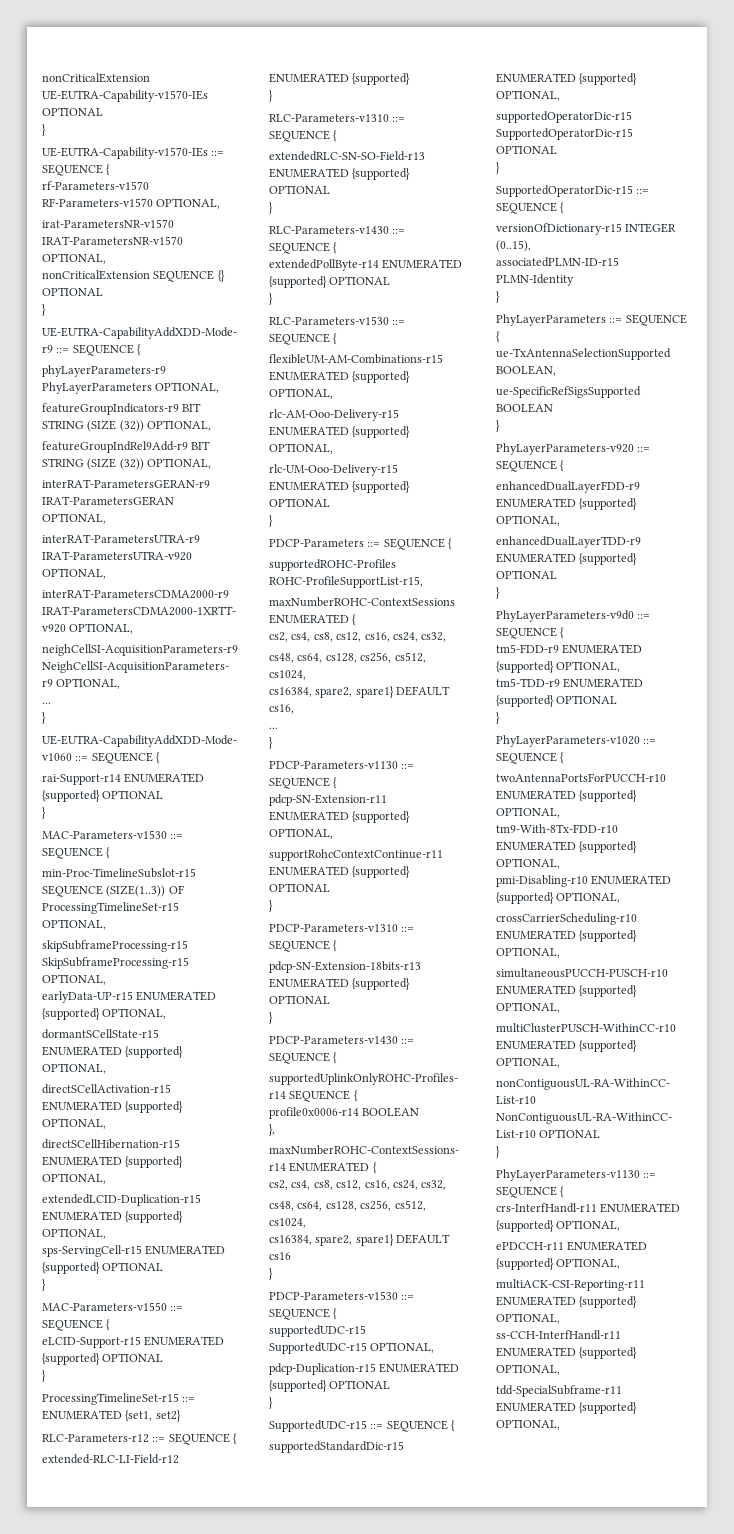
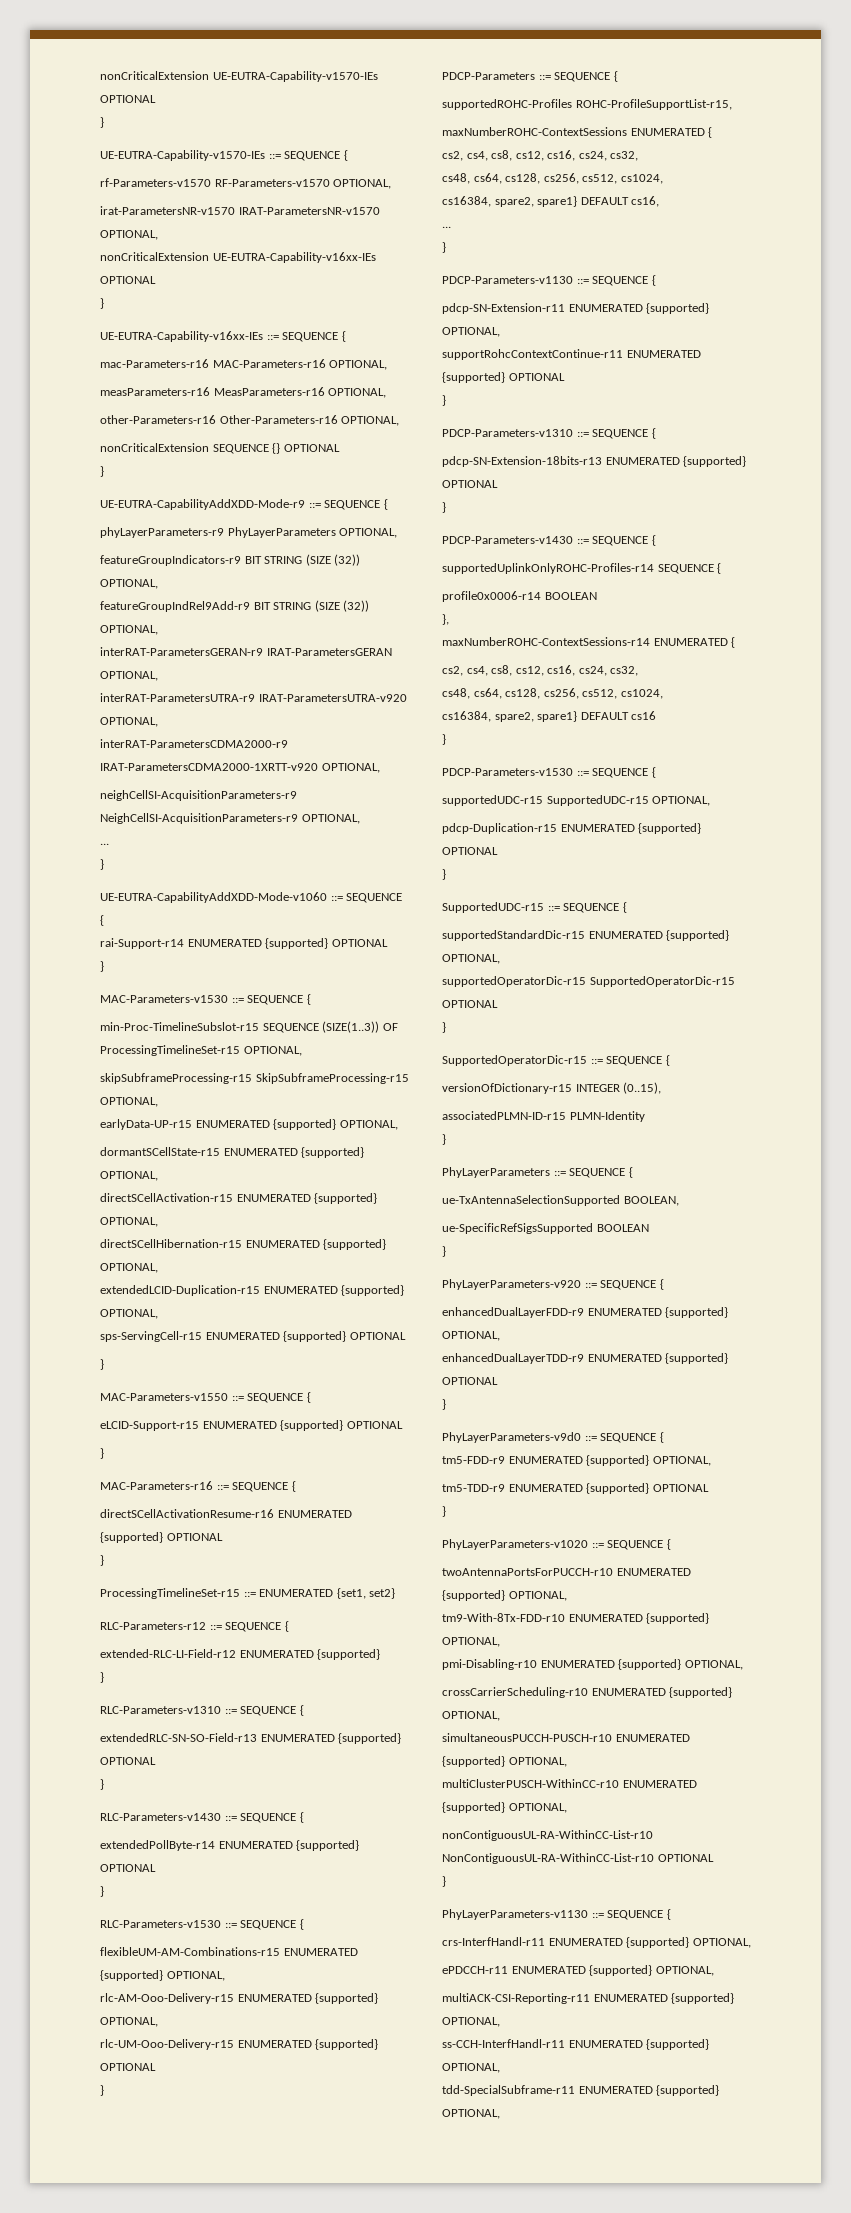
+ nonCriticalExtension UE-EUTRA-Capability-v16xx-IEs OPTIONAL
+ }
+ UE-EUTRA-Capability-v16xx-IEs ::= SEQUENCE {
+ mac-Parameters-r16 MAC-Parameters-r16 OPTIONAL,
+ measParameters-r16 MeasParameters-r16 OPTIONAL,
+ other-Parameters-r16 Other-Parameters-r16 OPTIONAL,
+ MAC-Parameters-r16 ::= SEQUENCE {
+ directSCellActivationResume-r16 ENUMERATED {supported} OPTIONAL
+ }

